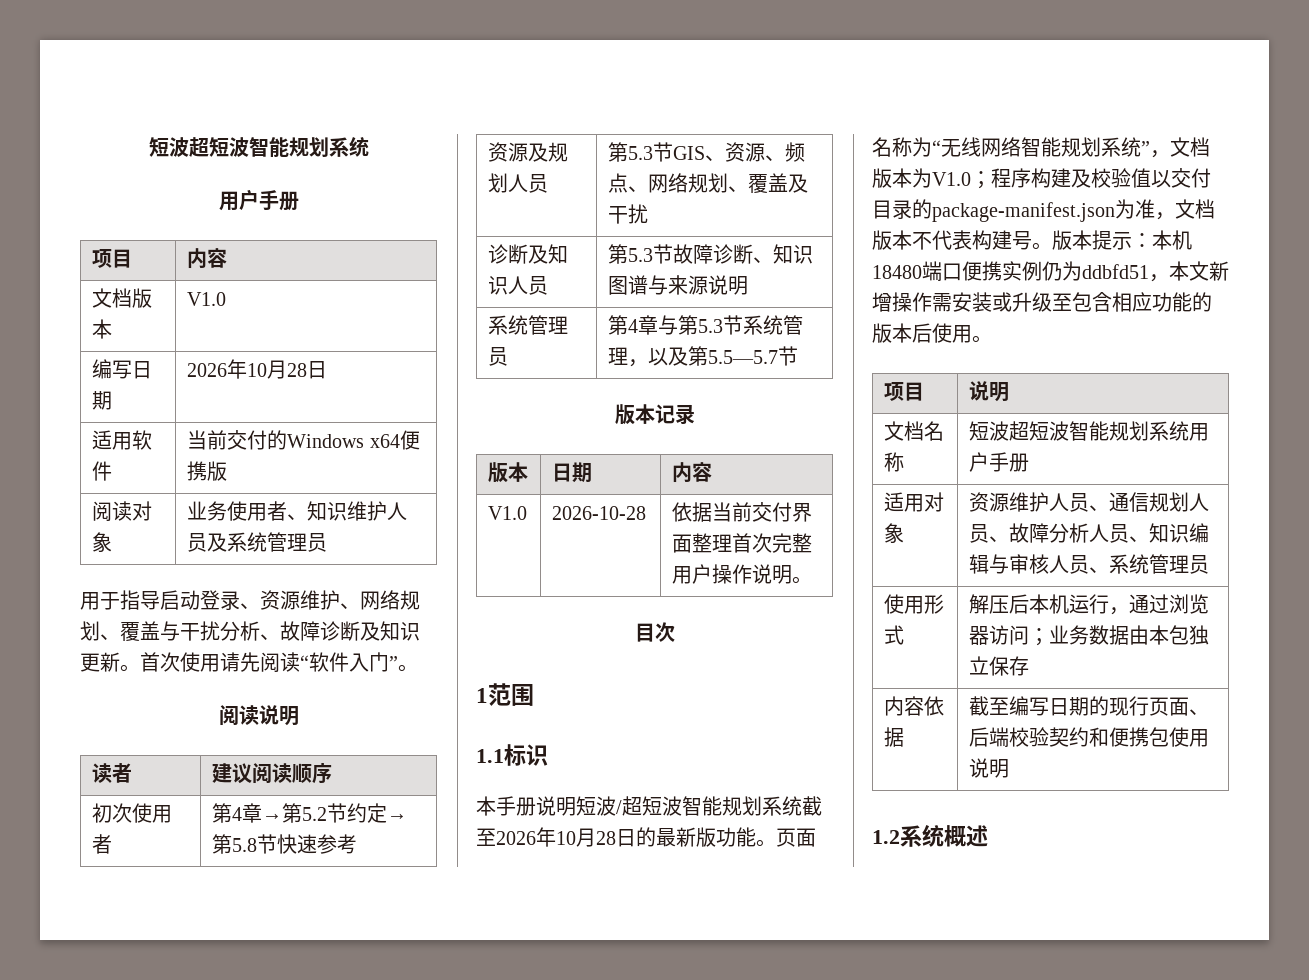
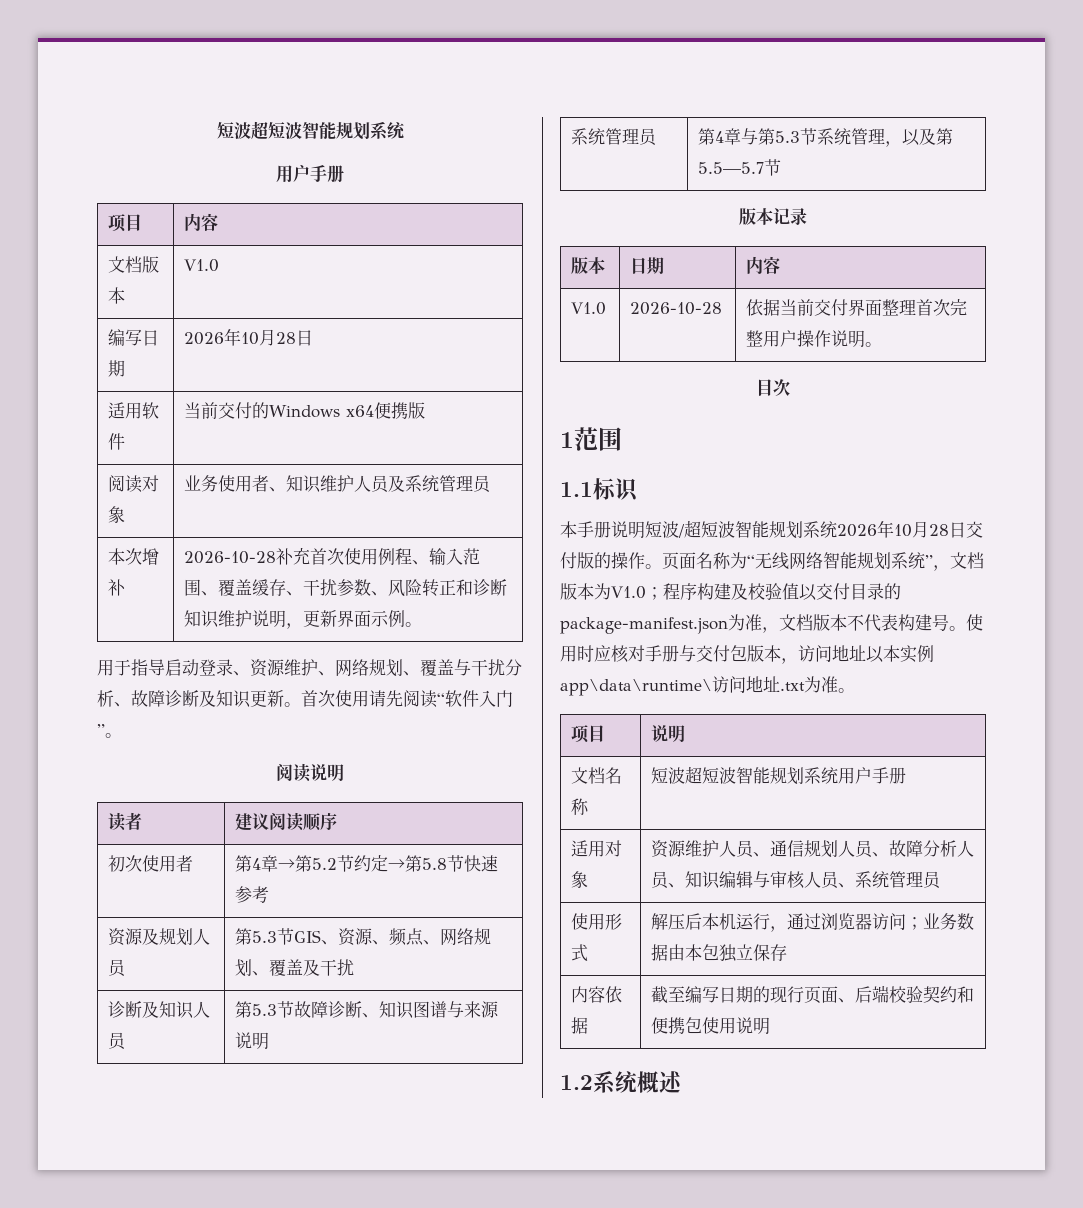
+ 本次增补 | 2026-10-28补充首次使用例程、输入范围、覆盖缓存、干扰参数、风险转正和诊断知识维护说明，更新界面示例。
- 本手册说明短波/超短波智能规划系统截至2026年10月28日的最新版功能。
+ 本手册说明短波/超短波智能规划系统2026年10月28日交付版的操作。
- 版本提示：本机18480端口便携实例仍为ddbfd51，本文新增操作需安装或升级至包含相应功能的版本后使用。
+ 使用时应核对手册与交付包版本，访问地址以本实例app\data\runtime\访问地址.txt为准。

